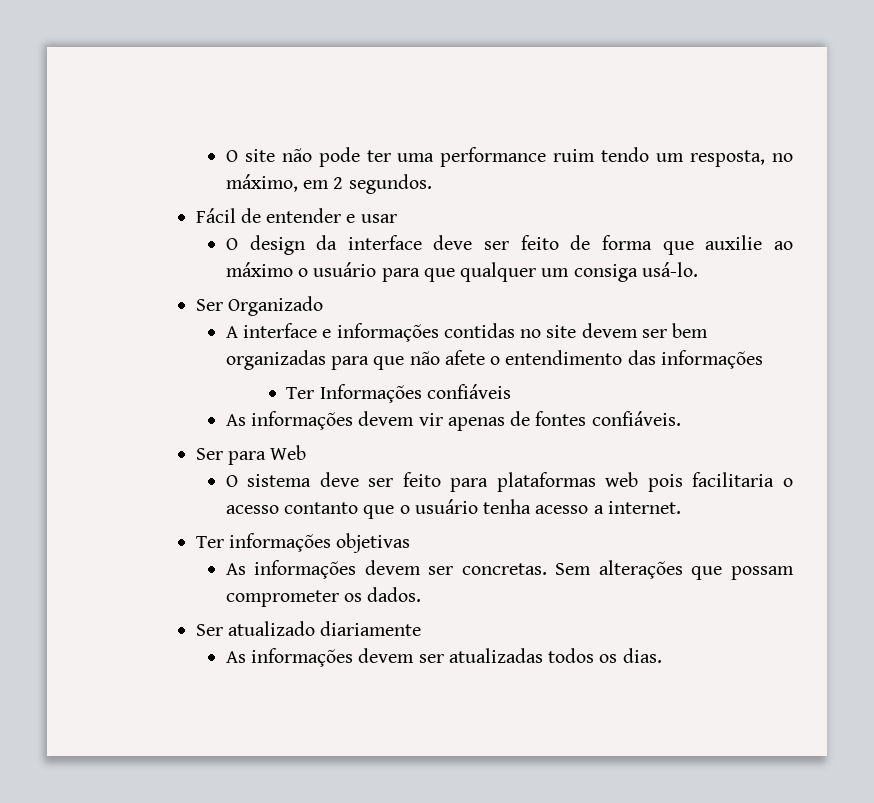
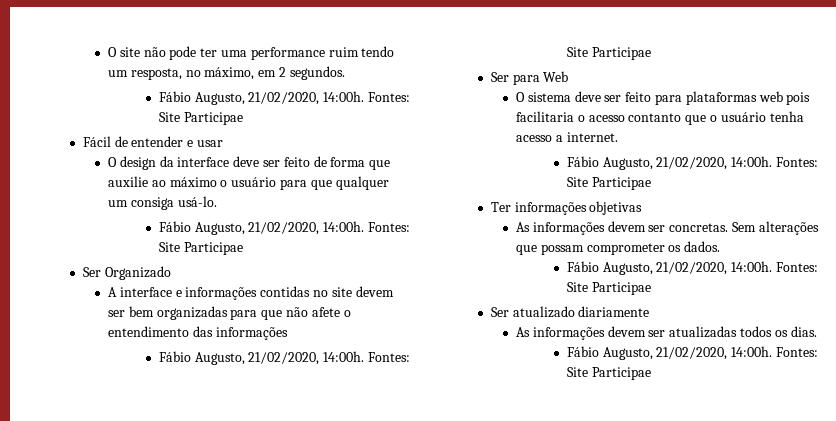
  O site não pode ter uma performance ruim tendo um resposta, no máximo, em 2 segundos.
+ Fábio Augusto, 21/02/2020, 14:00h. Fontes: Site Participae
  O design da interface deve ser feito de forma que auxilie ao máximo o usuário para que qualquer um consiga usá-lo.
+ Fábio Augusto, 21/02/2020, 14:00h. Fontes: Site Participae
  A interface e informações contidas no site devem ser bem organizadas para que não afete o entendimento das informações
- Ter Informações confiáveis
- As informações devem vir apenas de fontes confiáveis.
+ Fábio Augusto, 21/02/2020, 14:00h. Fontes: Site Participae
  O sistema deve ser feito para plataformas web pois facilitaria o acesso contanto que o usuário tenha acesso a internet.
+ Fábio Augusto, 21/02/2020, 14:00h. Fontes: Site Participae
  Sem alterações que possam comprometer os dados.
+ Fábio Augusto, 21/02/2020, 14:00h. Fontes: Site Participae
  As informações devem ser atualizadas todos os dias.
+ Fábio Augusto, 21/02/2020, 14:00h. Fontes: Site Participae

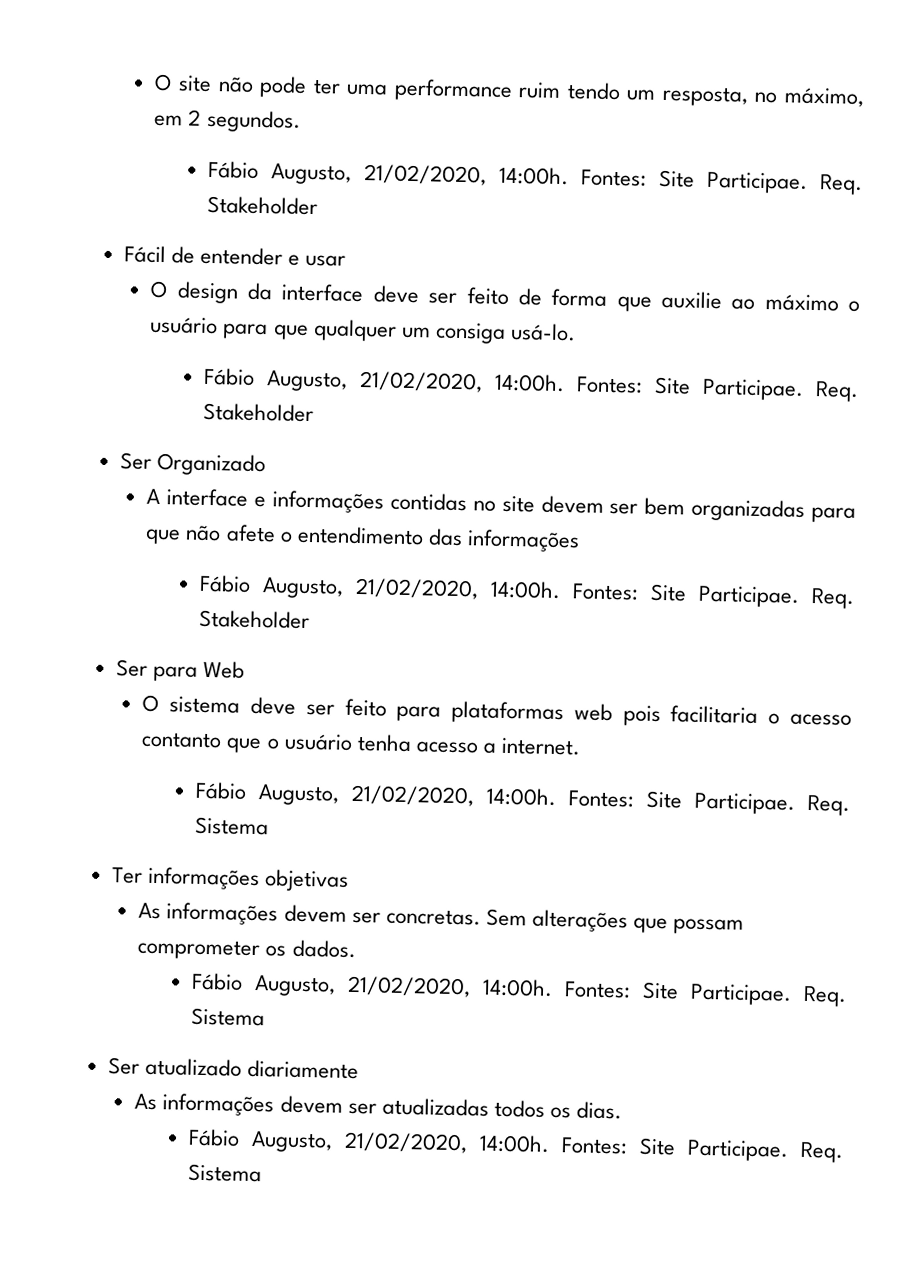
  O site não pode ter uma performance ruim tendo um resposta, no máximo, em 2 segundos.
- Fábio Augusto, 21/02/2020, 14:00h. Fontes: Site Participae
+ Fábio Augusto, 21/02/2020, 14:00h. Fontes: Site Participae. Req. Stakeholder
  O design da interface deve ser feito de forma que auxilie ao máximo o usuário para que qualquer um consiga usá-lo.
- Fábio Augusto, 21/02/2020, 14:00h. Fontes: Site Participae
+ Fábio Augusto, 21/02/2020, 14:00h. Fontes: Site Participae. Req. Stakeholder
  A interface e informações contidas no site devem ser bem organizadas para que não afete o entendimento das informações
- Fábio Augusto, 21/02/2020, 14:00h. Fontes: Site Participae
+ Fábio Augusto, 21/02/2020, 14:00h. Fontes: Site Participae. Req. Stakeholder
  O sistema deve ser feito para plataformas web pois facilitaria o acesso contanto que o usuário tenha acesso a internet.
- Fábio Augusto, 21/02/2020, 14:00h. Fontes: Site Participae
+ Fábio Augusto, 21/02/2020, 14:00h. Fontes: Site Participae. Req. Sistema
  Sem alterações que possam comprometer os dados.
- Fábio Augusto, 21/02/2020, 14:00h. Fontes: Site Participae
+ Fábio Augusto, 21/02/2020, 14:00h. Fontes: Site Participae. Req. Sistema
  As informações devem ser atualizadas todos os dias.
- Fábio Augusto, 21/02/2020, 14:00h. Fontes: Site Participae
+ Fábio Augusto, 21/02/2020, 14:00h. Fontes: Site Participae. Req. Sistema

